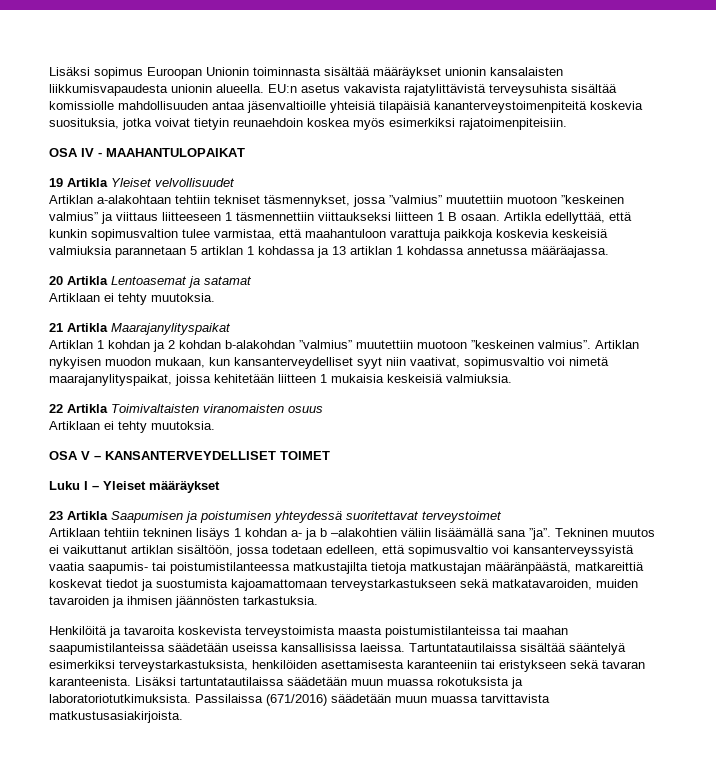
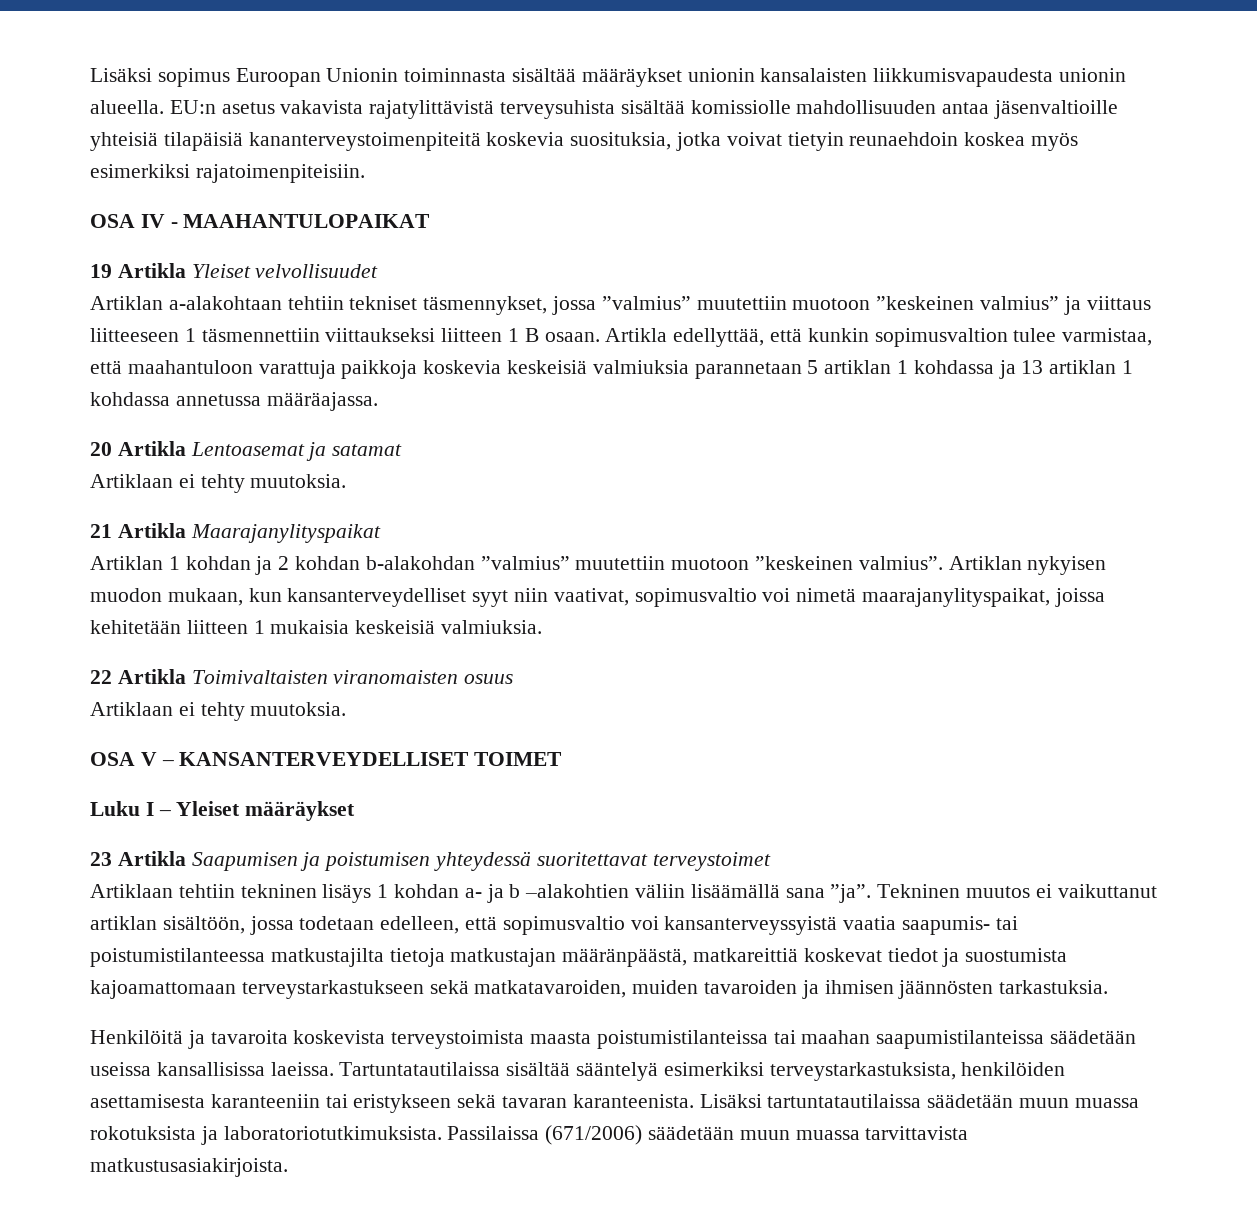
- Passilaissa (671/2016) säädetään muun muassa tarvittavista matkustusasiakirjoista.
+ Passilaissa (671/2006) säädetään muun muassa tarvittavista matkustusasiakirjoista.

